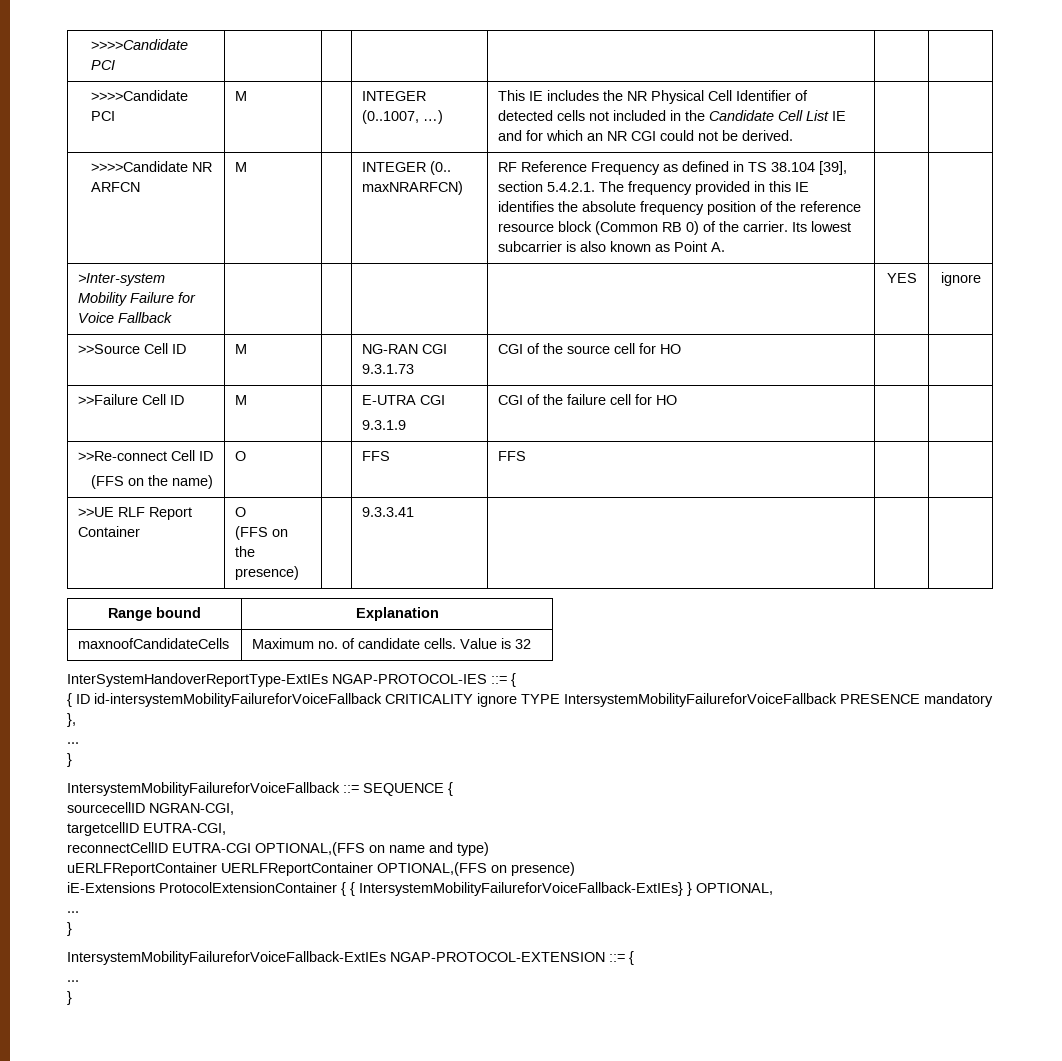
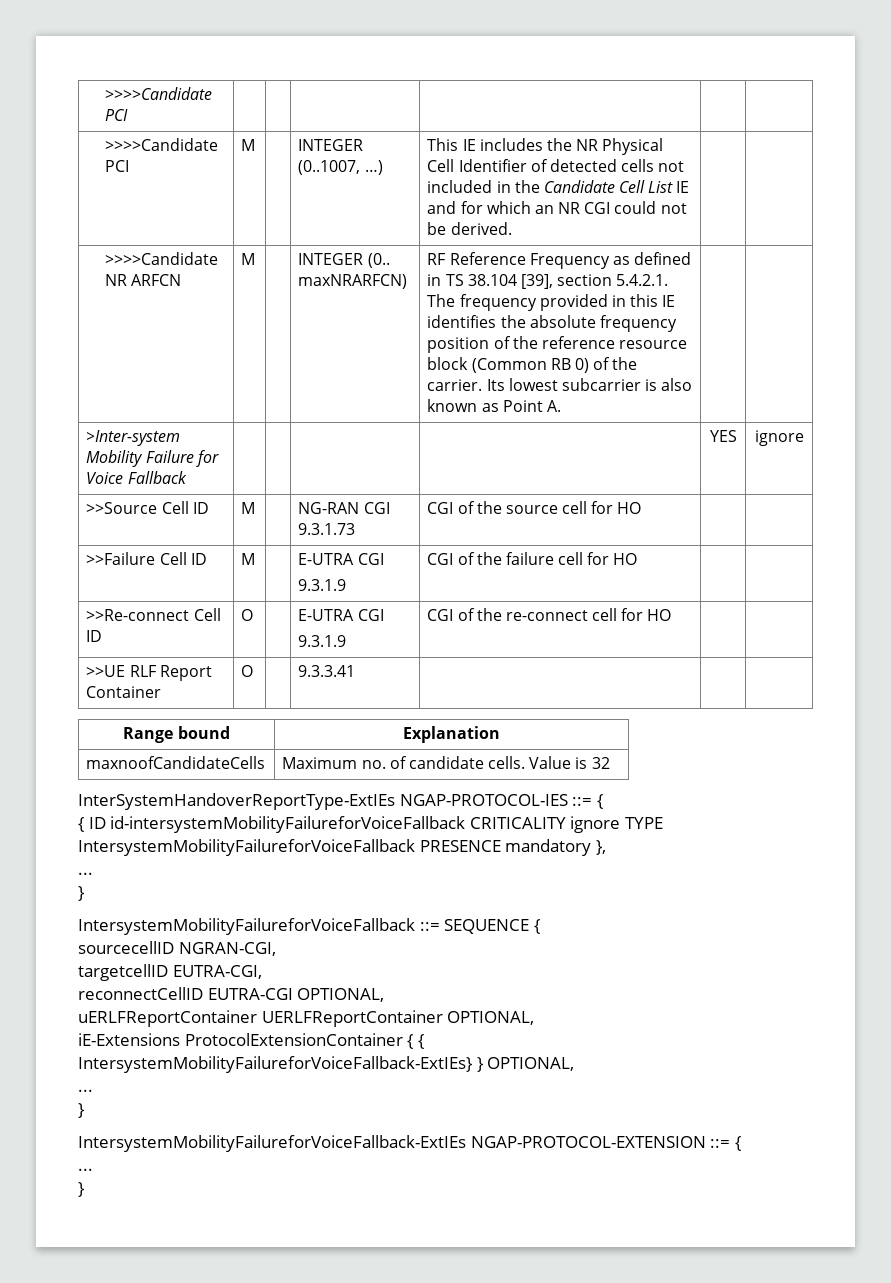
- >>Re-connect Cell ID
- (FFS on the name) | O | | FFS | FFS | |
+ >>Re-connect Cell ID | O | | E-UTRA CGI
+ 9.3.1.9 | CGI of the re-connect cell for HO | |
- >>UE RLF Report Container | O
- (FFS on the presence) | | 9.3.3.41 | | |
+ >>UE RLF Report Container | O | | 9.3.3.41 | | |
- reconnectCellID EUTRA-CGI OPTIONAL,(FFS on name and type)
+ reconnectCellID EUTRA-CGI OPTIONAL,
- uERLFReportContainer UERLFReportContainer OPTIONAL,(FFS on presence)
+ uERLFReportContainer UERLFReportContainer OPTIONAL,

